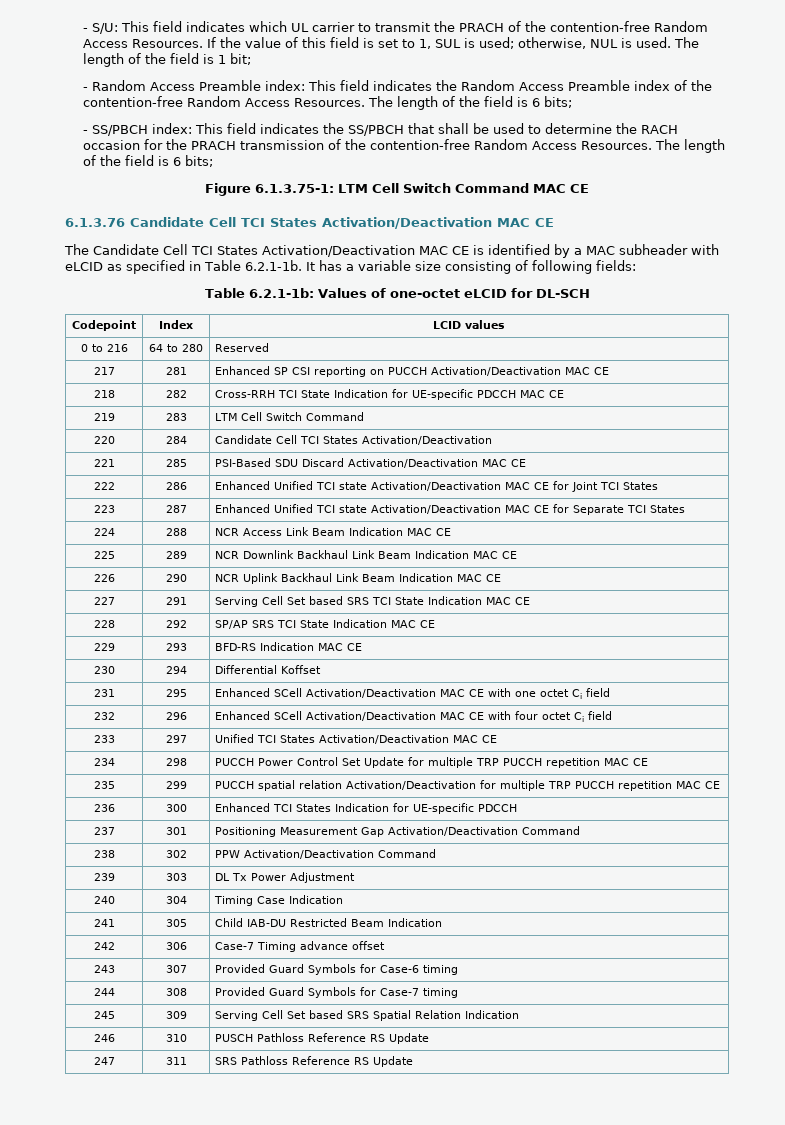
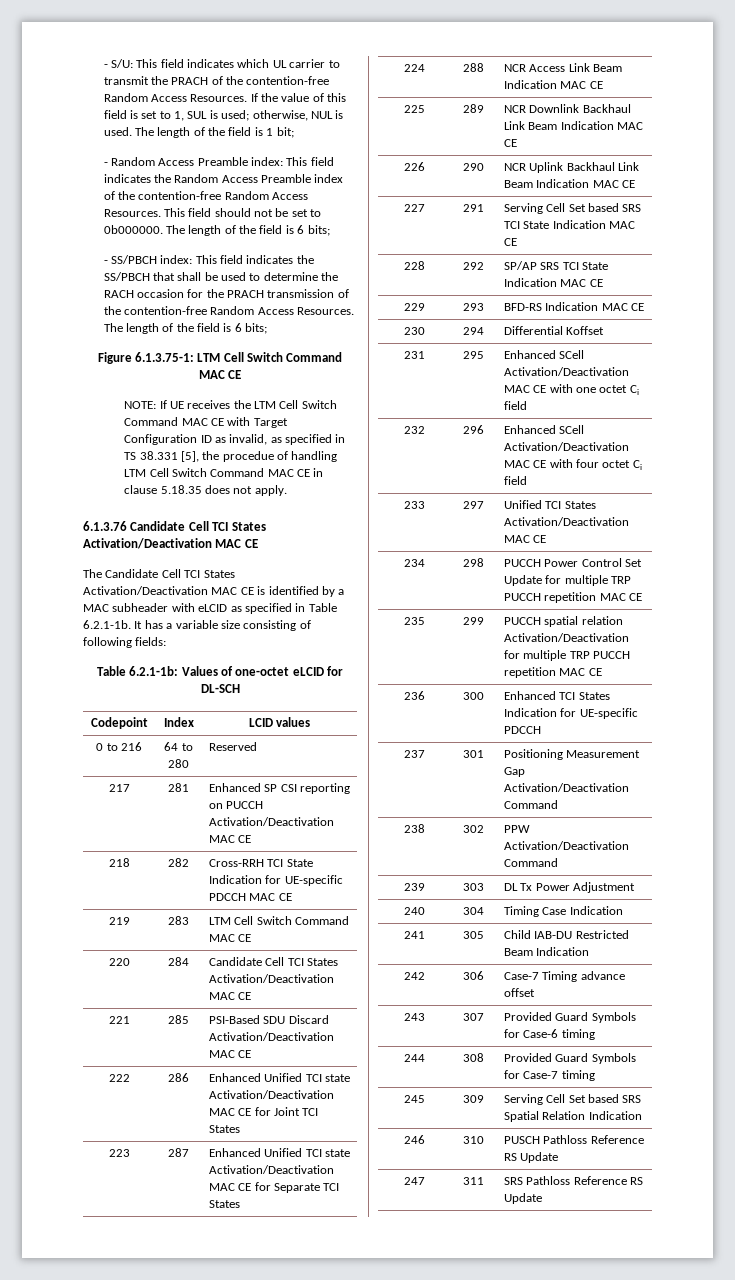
+ This field should not be set to 0b000000.
+ NOTE: If UE receives the LTM Cell Switch Command MAC CE with Target Configuration ID as invalid, as specified in TS 38.331 [5], the procedue of handling LTM Cell Switch Command MAC CE in clause 5.18.35 does not apply.
- 219 | 283 | LTM Cell Switch Command
+ 219 | 283 | LTM Cell Switch Command MAC CE
- 220 | 284 | Candidate Cell TCI States Activation/Deactivation
+ 220 | 284 | Candidate Cell TCI States Activation/Deactivation MAC CE

